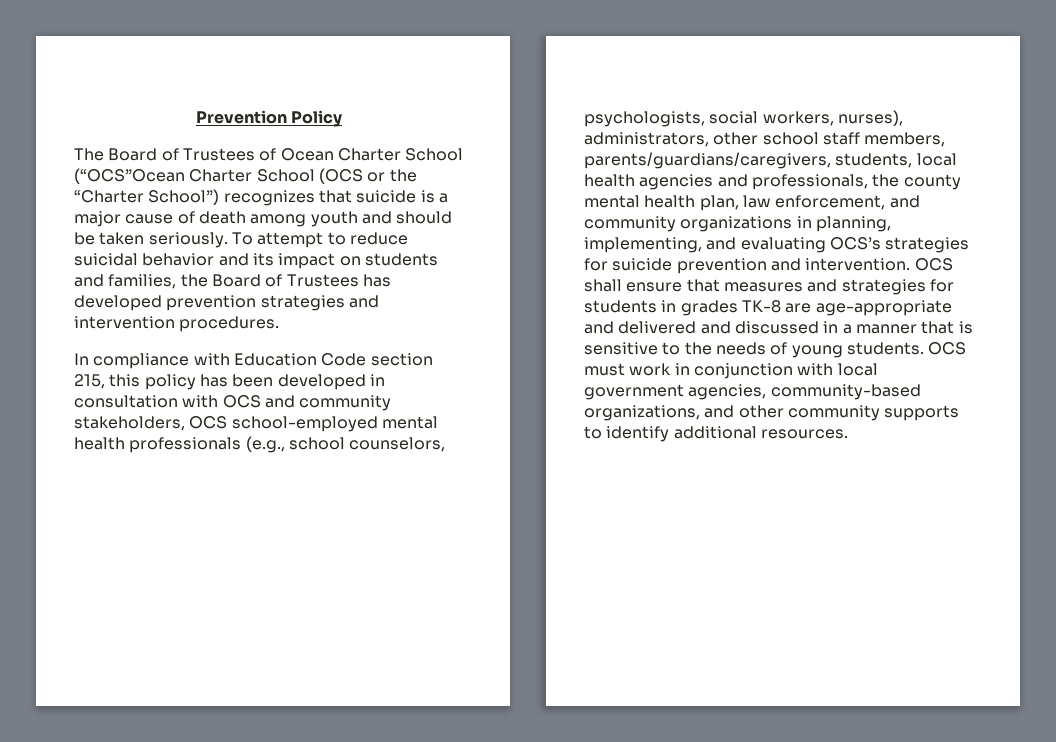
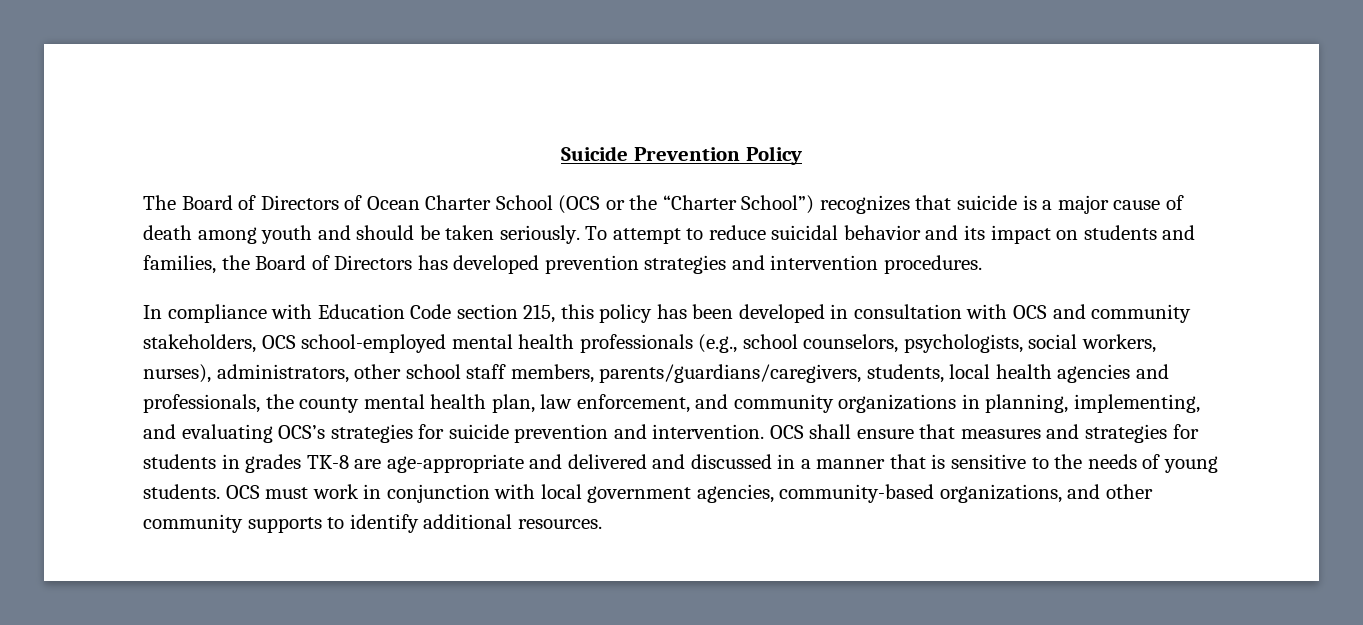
- Prevention Policy
+ Suicide Prevention Policy
- The Board of Trustees of Ocean Charter School (“OCS”Ocean Charter School (OCS or the “Charter School”) recognizes that suicide is a major cause of death among youth and should be taken seriously.
+ The Board of Directors of Ocean Charter School (OCS or the “Charter School”) recognizes that suicide is a major cause of death among youth and should be taken seriously.
- To attempt to reduce suicidal behavior and its impact on students and families, the Board of Trustees has developed prevention strategies and intervention procedures.
+ To attempt to reduce suicidal behavior and its impact on students and families, the Board of Directors has developed prevention strategies and intervention procedures.

